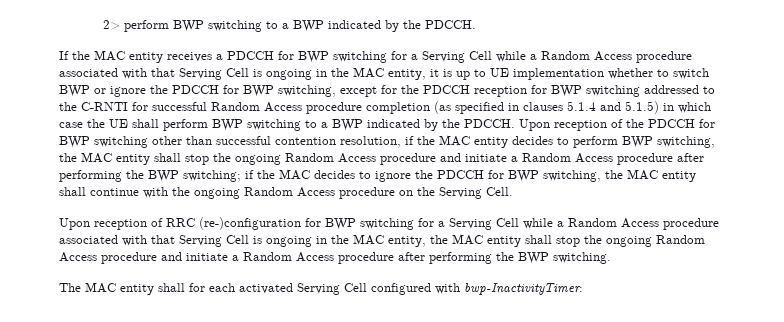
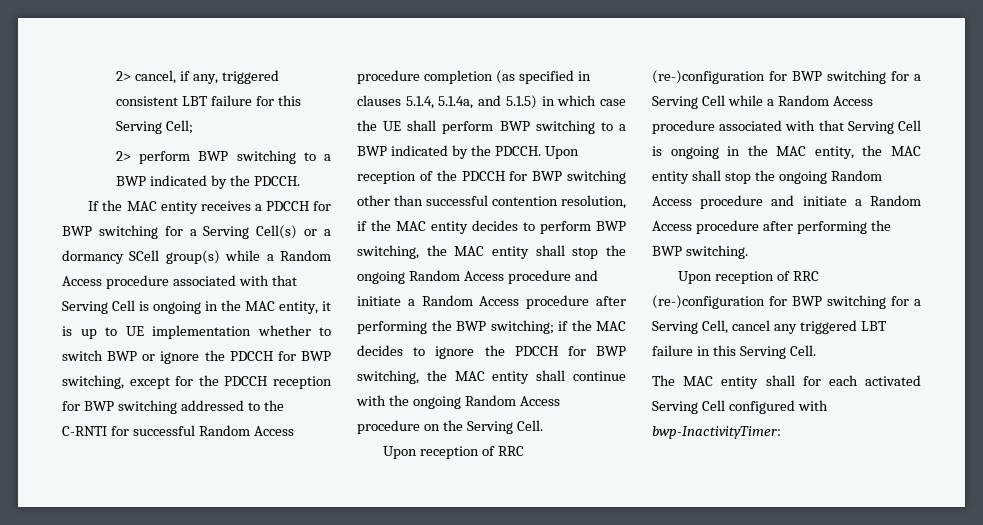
+ 2> cancel, if any, triggered consistent LBT failure for this Serving Cell;
- If the MAC entity receives a PDCCH for BWP switching for a Serving Cell while a Random Access procedure associated with that Serving Cell is ongoing in the MAC entity, it is up to UE implementation whether to switch BWP or ignore the PDCCH for BWP switching, except for the PDCCH reception for BWP switching addressed to the C-RNTI for successful Random Access procedure completion (as specified in clauses 5.1.4 and 5.1.5) in which case the UE shall perform BWP switching to a BWP indicated by the PDCCH.
+ If the MAC entity receives a PDCCH for BWP switching for a Serving Cell(s) or a dormancy SCell group(s) while a Random Access procedure associated with that Serving Cell is ongoing in the MAC entity, it is up to UE implementation whether to switch BWP or ignore the PDCCH for BWP switching, except for the PDCCH reception for BWP switching addressed to the C-RNTI for successful Random Access procedure completion (as specified in clauses 5.1.4, 5.1.4a, and 5.1.5) in which case the UE shall perform BWP switching to a BWP indicated by the PDCCH.
+ Upon reception of RRC (re-)configuration for BWP switching for a Serving Cell, cancel any triggered LBT failure in this Serving Cell.

